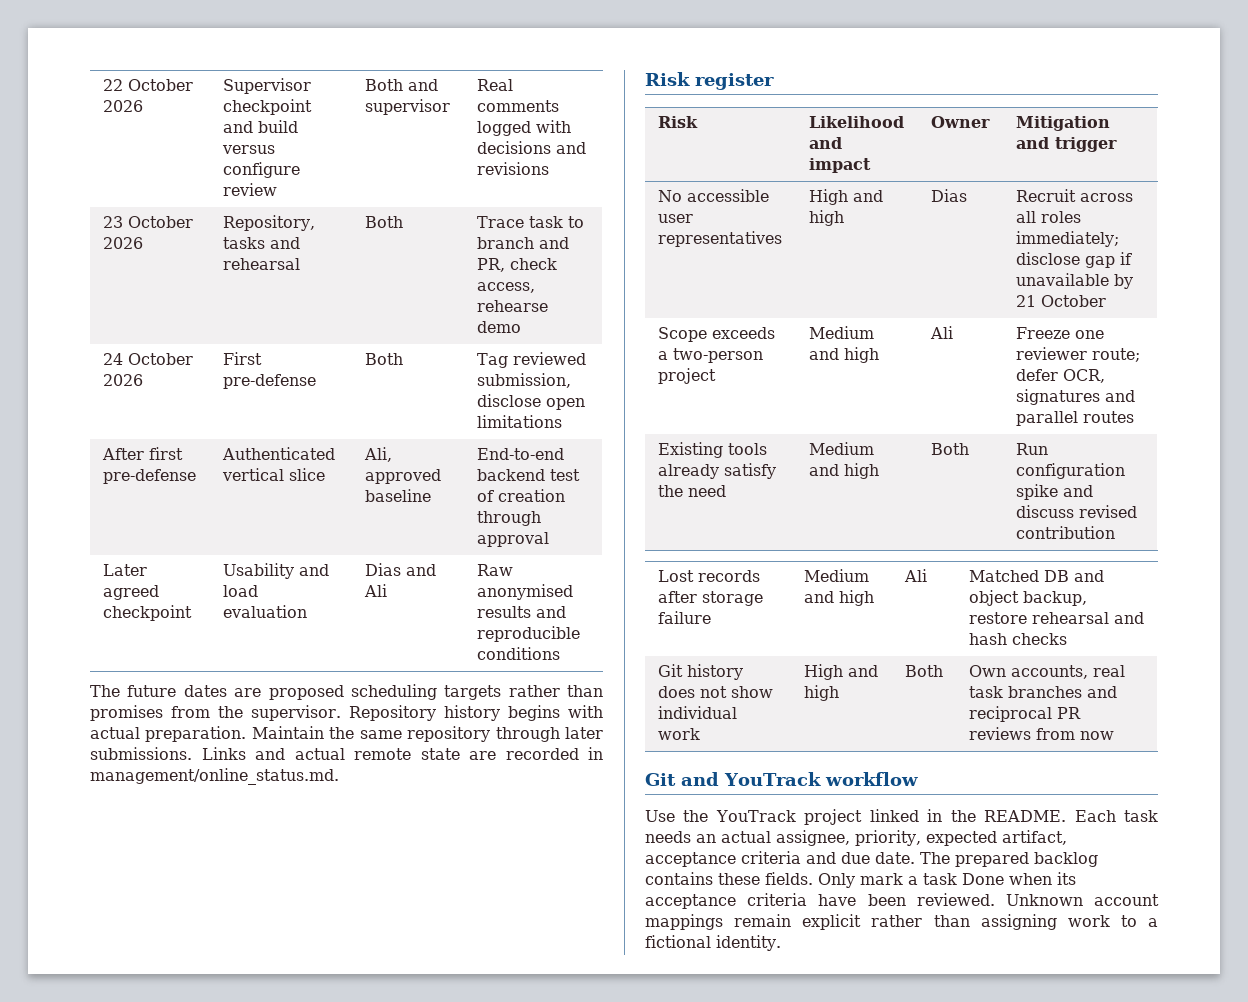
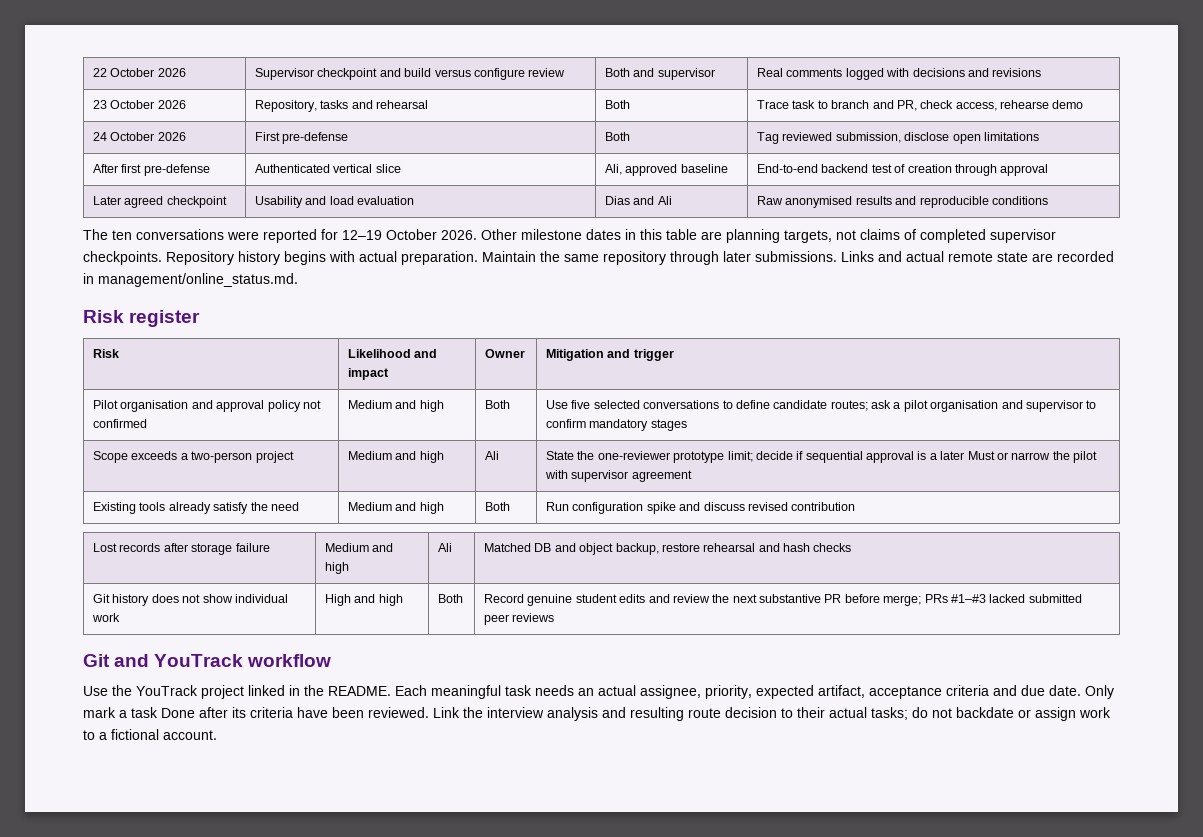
- The future dates are proposed scheduling targets rather than promises from the supervisor.
+ The ten conversations were reported for 12–19 October 2026. Other milestone dates in this table are planning targets, not claims of completed supervisor checkpoints.
- No accessible user representatives | High and high | Dias | Recruit across all roles immediately; disclose gap if unavailable by 21 October
+ Pilot organisation and approval policy not confirmed | Medium and high | Both | Use five selected conversations to define candidate routes; ask a pilot organisation and supervisor to confirm mandatory stages
- Scope exceeds a two-person project | Medium and high | Ali | Freeze one reviewer route; defer OCR, signatures and parallel routes
+ Scope exceeds a two-person project | Medium and high | Ali | State the one-reviewer prototype limit; decide if sequential approval is a later Must or narrow the pilot with supervisor agreement
- Git history does not show individual work | High and high | Both | Own accounts, real task branches and reciprocal PR reviews from now
+ Git history does not show individual work | High and high | Both | Record genuine student edits and review the next substantive PR before merge; PRs #1–#3 lacked submitted peer reviews
- Each task needs an actual assignee, priority, expected artifact, acceptance criteria and due date.
+ Each meaningful task needs an actual assignee, priority, expected artifact, acceptance criteria and due date.
- The prepared backlog contains these fields.
- Only mark a task Done when its acceptance criteria have been reviewed.
+ Only mark a task Done after its criteria have been reviewed.
- Unknown account mappings remain explicit rather than assigning work to a fictional identity.
+ Link the interview analysis and resulting route decision to their actual tasks; do not backdate or assign work to a fictional account.

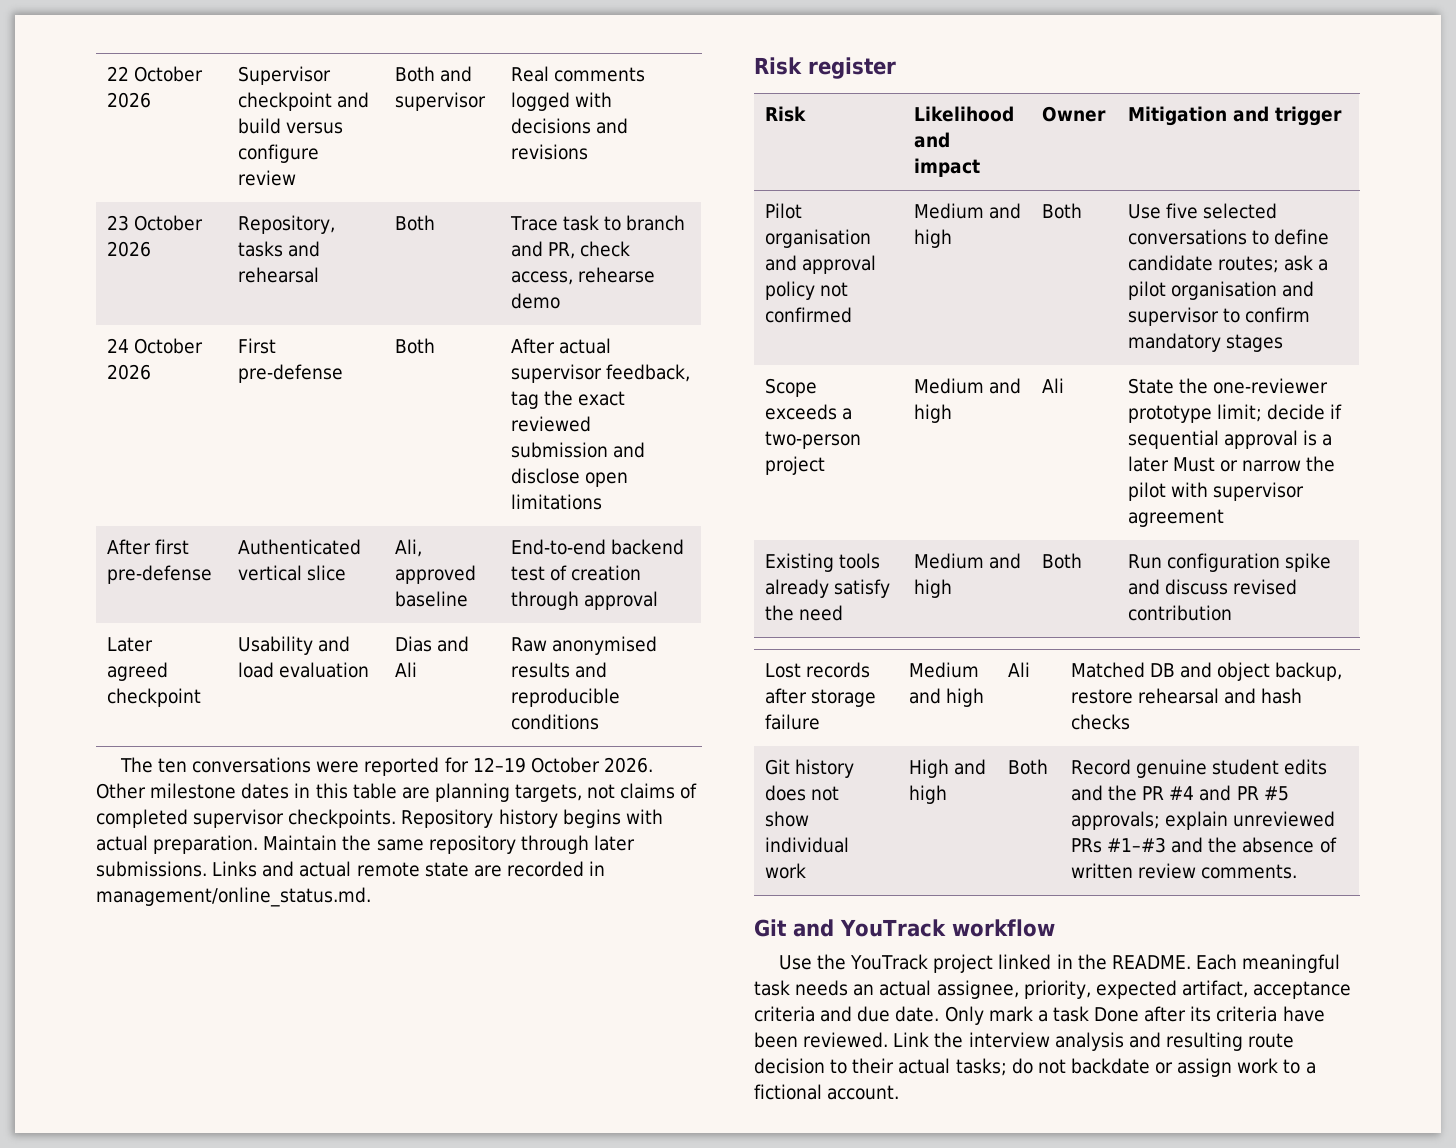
- 24 October 2026 | First pre-defense | Both | Tag reviewed submission, disclose open limitations
+ 24 October 2026 | First pre-defense | Both | After actual supervisor feedback, tag the exact reviewed submission and disclose open limitations
- Git history does not show individual work | High and high | Both | Record genuine student edits and review the next substantive PR before merge; PRs #1–#3 lacked submitted peer reviews
+ Git history does not show individual work | High and high | Both | Record genuine student edits and the PR #4 and PR #5 approvals; explain unreviewed PRs #1–#3 and the absence of written review comments.

